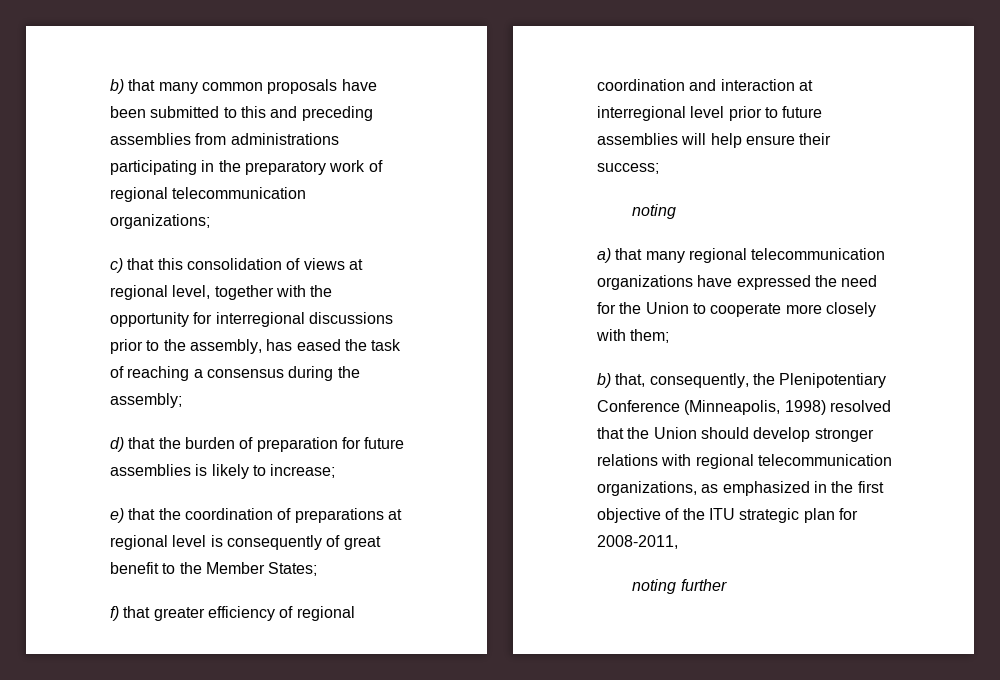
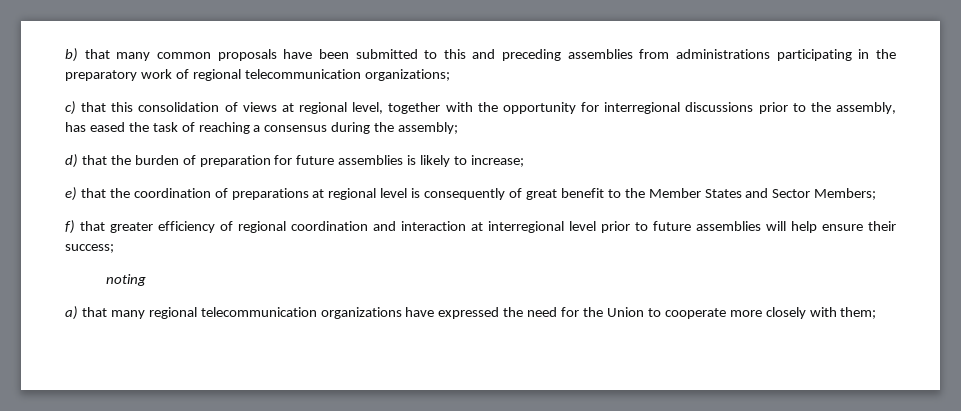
- e) that the coordination of preparations at regional level is consequently of great benefit to the Member States;
+ e) that the coordination of preparations at regional level is consequently of great benefit to the Member States and Sector Members;
- b) that, consequently, the Plenipotentiary Conference (Minneapolis, 1998) resolved that the Union should develop stronger relations with regional telecommunication organizations, as emphasized in the first objective of the ITU strategic plan for 2008-2011,
- noting further

